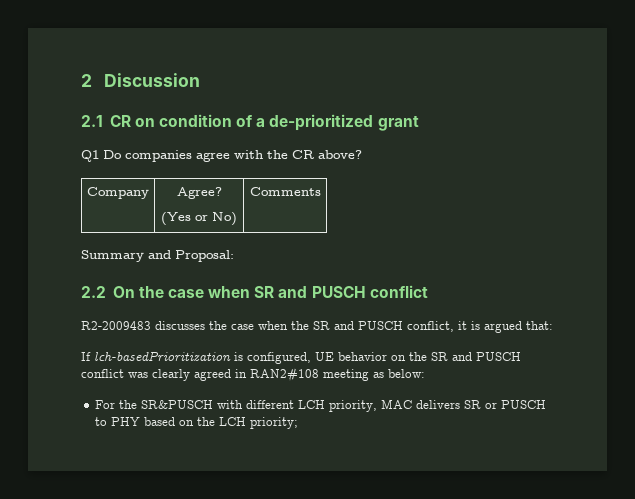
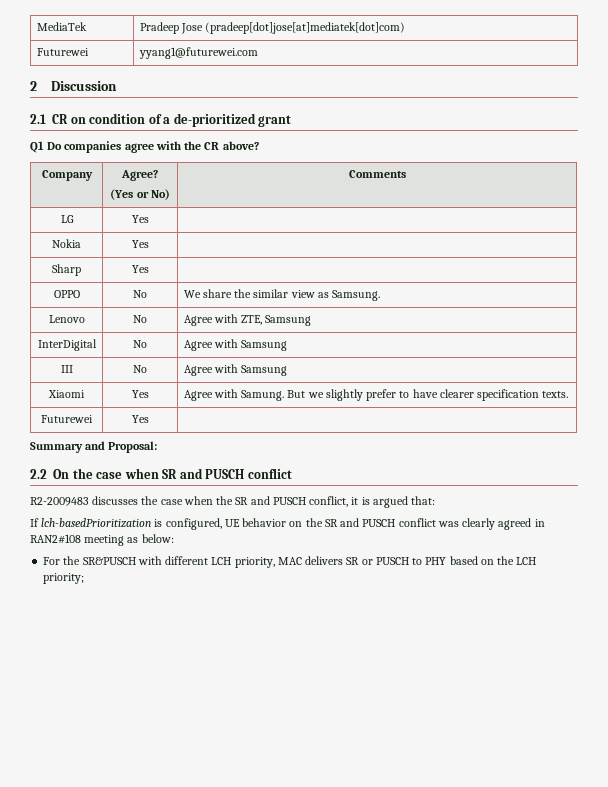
+ MediaTek | Pradeep Jose (pradeep[dot]jose[at]mediatek[dot]com)
+ Futurewei | yyang1@futurewei.com
+ LG | Yes |
+ Nokia | Yes |
+ Sharp | Yes |
+ OPPO | No | We share the similar view as Samsung.
+ Lenovo | No | Agree with ZTE, Samsung
+ InterDigital | No | Agree with Samsung
+ III | No | Agree with Samsung
+ Xiaomi | Yes | Agree with Samung. But we slightly prefer to have clearer specification texts.
+ Futurewei | Yes |

